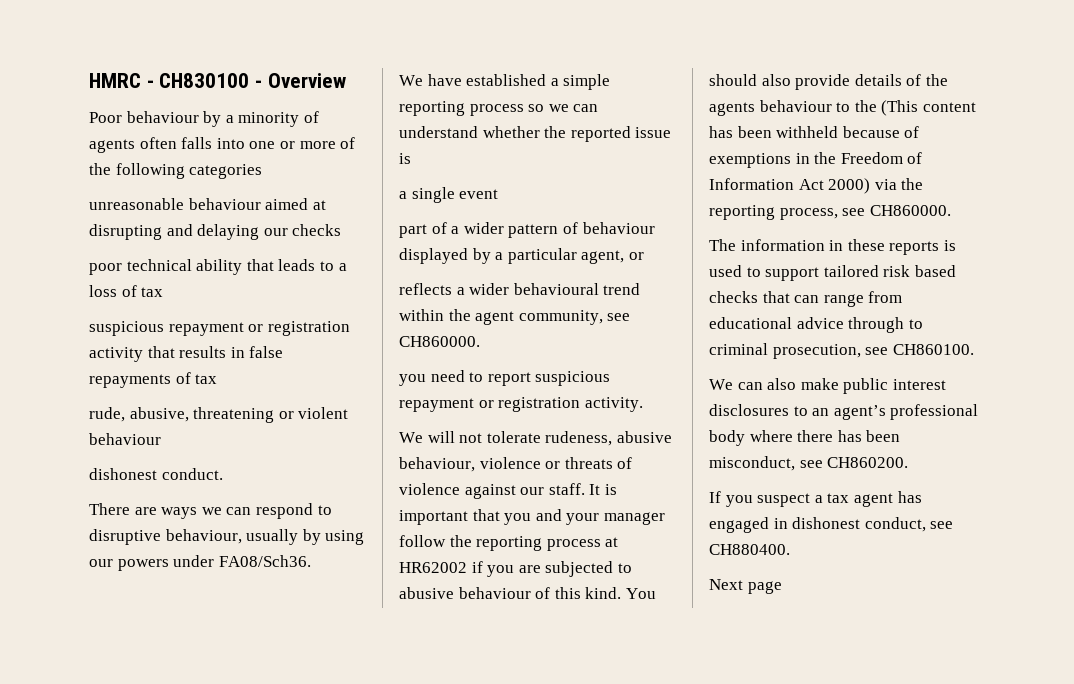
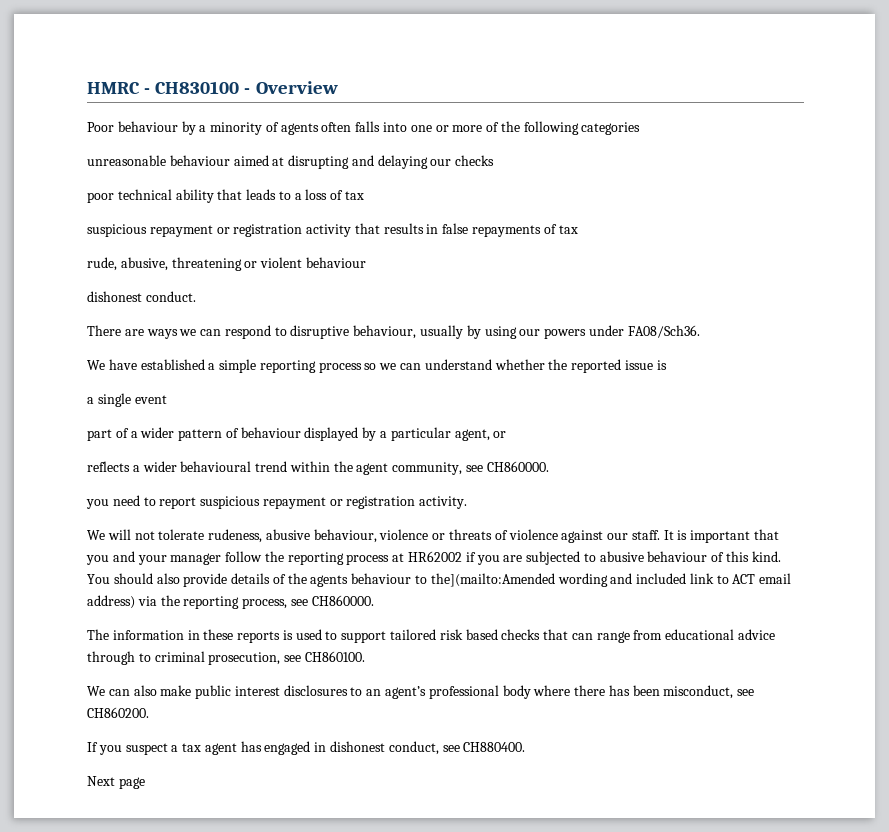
- You should also provide details of the agents behaviour to the (This content has been withheld because of exemptions in the Freedom of Information Act 2000) via the reporting process, see CH860000.
+ You should also provide details of the agents behaviour to the](mailto:Amended wording and included link to ACT email address) via the reporting process, see CH860000.

